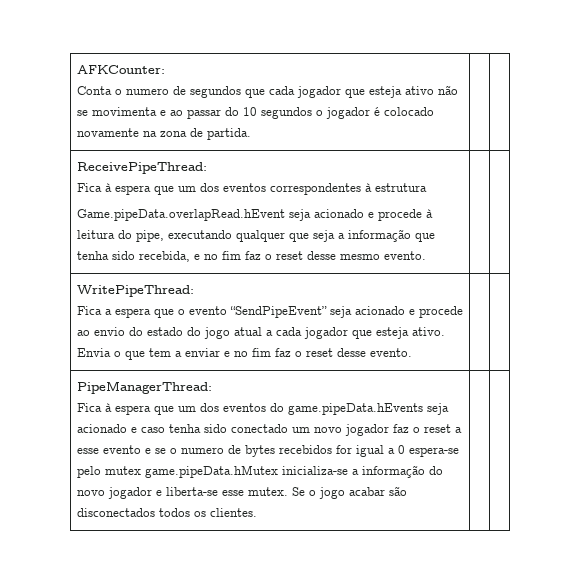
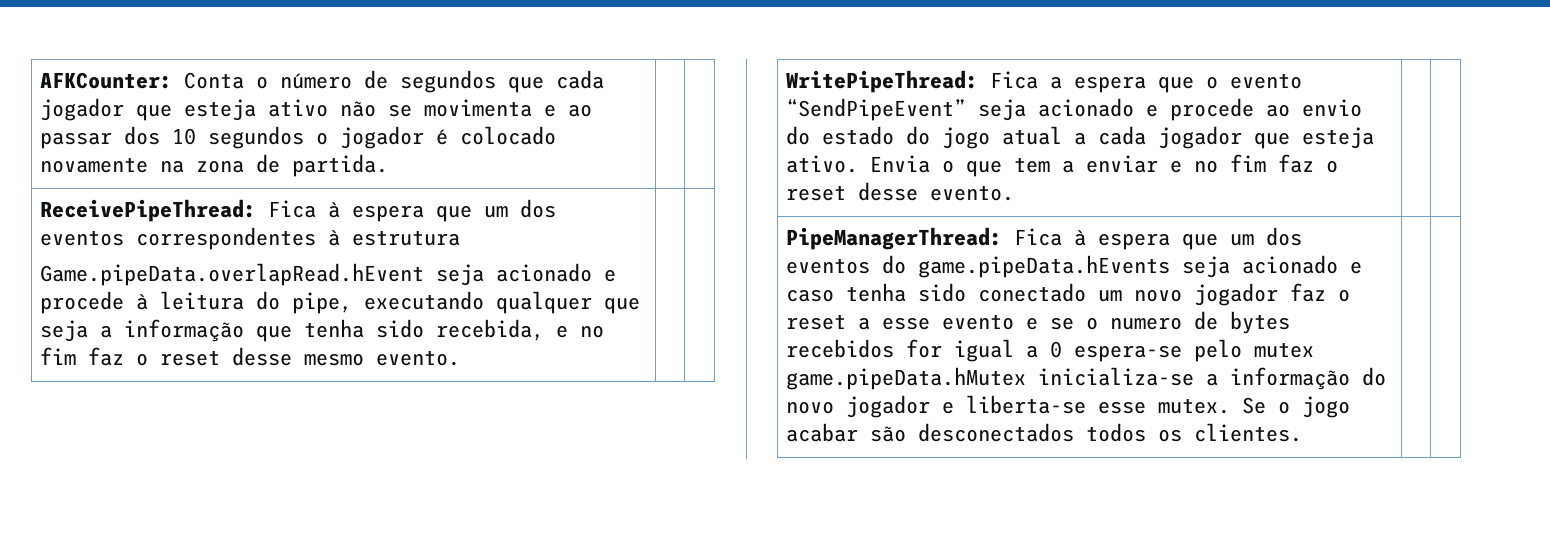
- AFKCounter:
- Conta o numero de segundos que cada jogador que esteja ativo não se movimenta e ao passar do 10 segundos o jogador é colocado novamente na zona de partida. | |
+ AFKCounter: Conta o número de segundos que cada jogador que esteja ativo não se movimenta e ao passar dos 10 segundos o jogador é colocado novamente na zona de partida. | |
- ReceivePipeThread:
- Fica à espera que um dos eventos correspondentes à estrutura
+ ReceivePipeThread: Fica à espera que um dos eventos correspondentes à estrutura
- WritePipeThread:
- Fica a espera que o evento “SendPipeEvent” seja acionado e procede ao envio do estado do jogo atual a cada jogador que esteja ativo. Envia o que tem a enviar e no fim faz o reset desse evento. | |
+ WritePipeThread: Fica a espera que o evento “SendPipeEvent” seja acionado e procede ao envio do estado do jogo atual a cada jogador que esteja ativo. Envia o que tem a enviar e no fim faz o reset desse evento. | |
- PipeManagerThread:
- Fica à espera que um dos eventos do game.pipeData.hEvents seja acionado e caso tenha sido conectado um novo jogador faz o reset a esse evento e se o numero de bytes recebidos for igual a 0 espera-se pelo mutex game.pipeData.hMutex inicializa-se a informação do novo jogador e liberta-se esse mutex.
+ PipeManagerThread: Fica à espera que um dos eventos do game.pipeData.hEvents seja acionado e caso tenha sido conectado um novo jogador faz o reset a esse evento e se o numero de bytes recebidos for igual a 0 espera-se pelo mutex game.pipeData.hMutex inicializa-se a informação do novo jogador e liberta-se esse mutex.
- Se o jogo acabar são disconectados todos os clientes.
+ Se o jogo acabar são desconectados todos os clientes.

